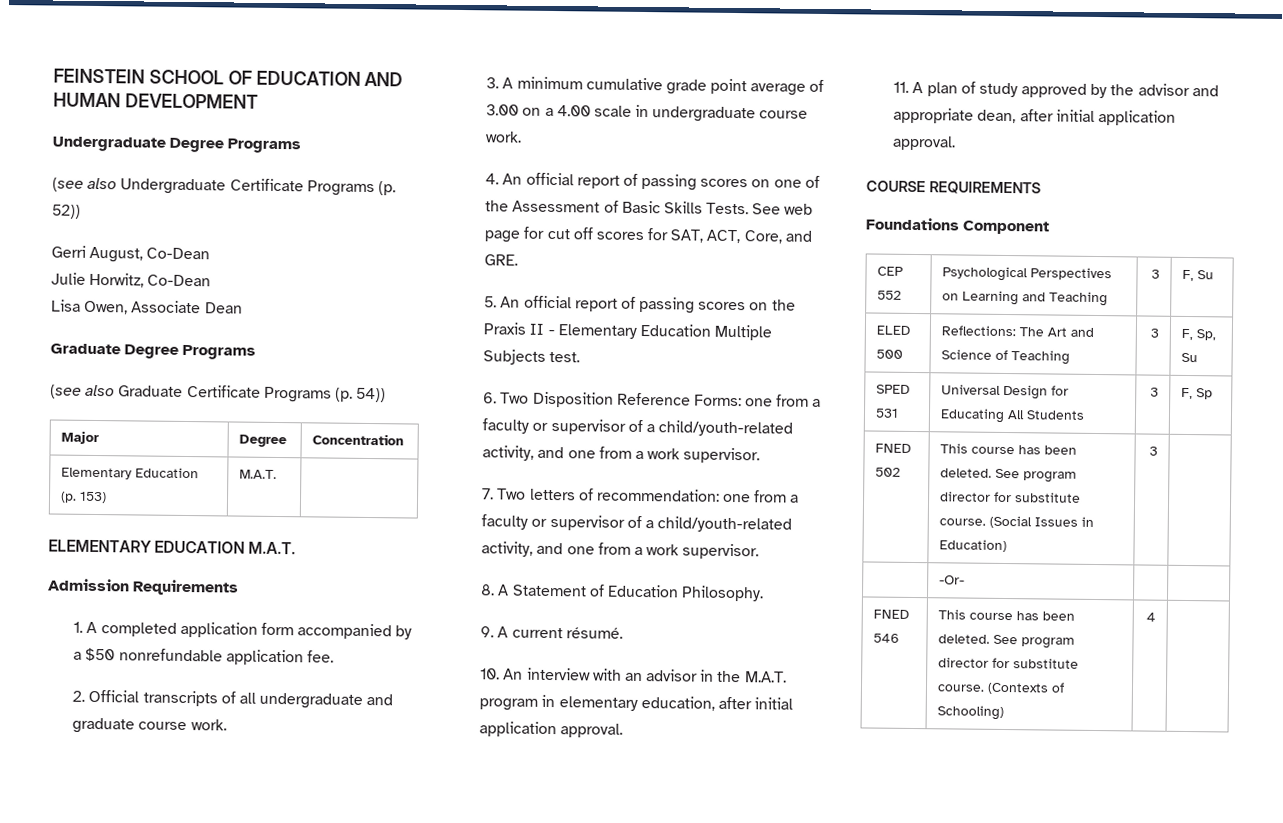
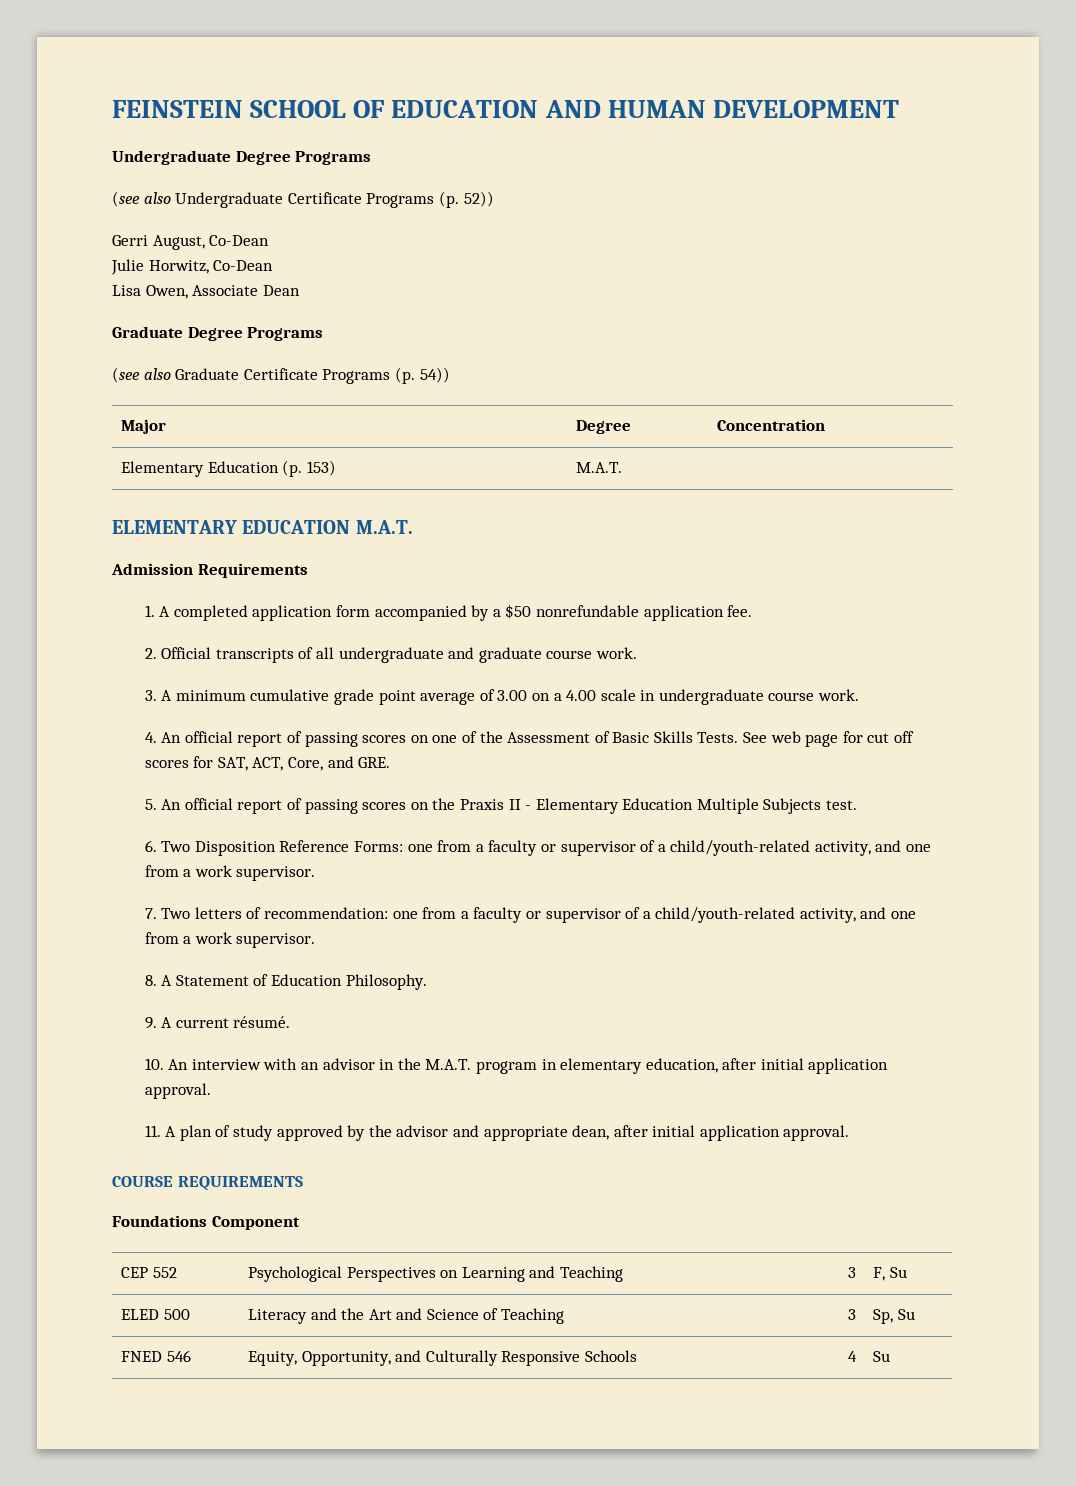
- ELED 500 | Reflections: The Art and Science of Teaching | 3 | F, Sp, Su
+ ELED 500 | Literacy and the Art and Science of Teaching | 3 | Sp, Su
- SPED 531 | Universal Design for Educating All Students | 3 | F, Sp
- FNED 502 | This course has been deleted. See program director for substitute course. (Social Issues in Education) | 3 |
- | -Or- | |
- FNED 546 | This course has been deleted. See program director for substitute course. (Contexts of Schooling) | 4 |
+ FNED 546 | Equity, Opportunity, and Culturally Responsive Schools | 4 | Su

